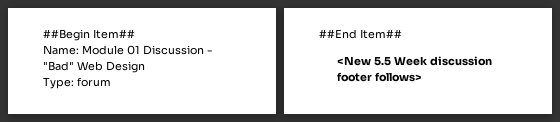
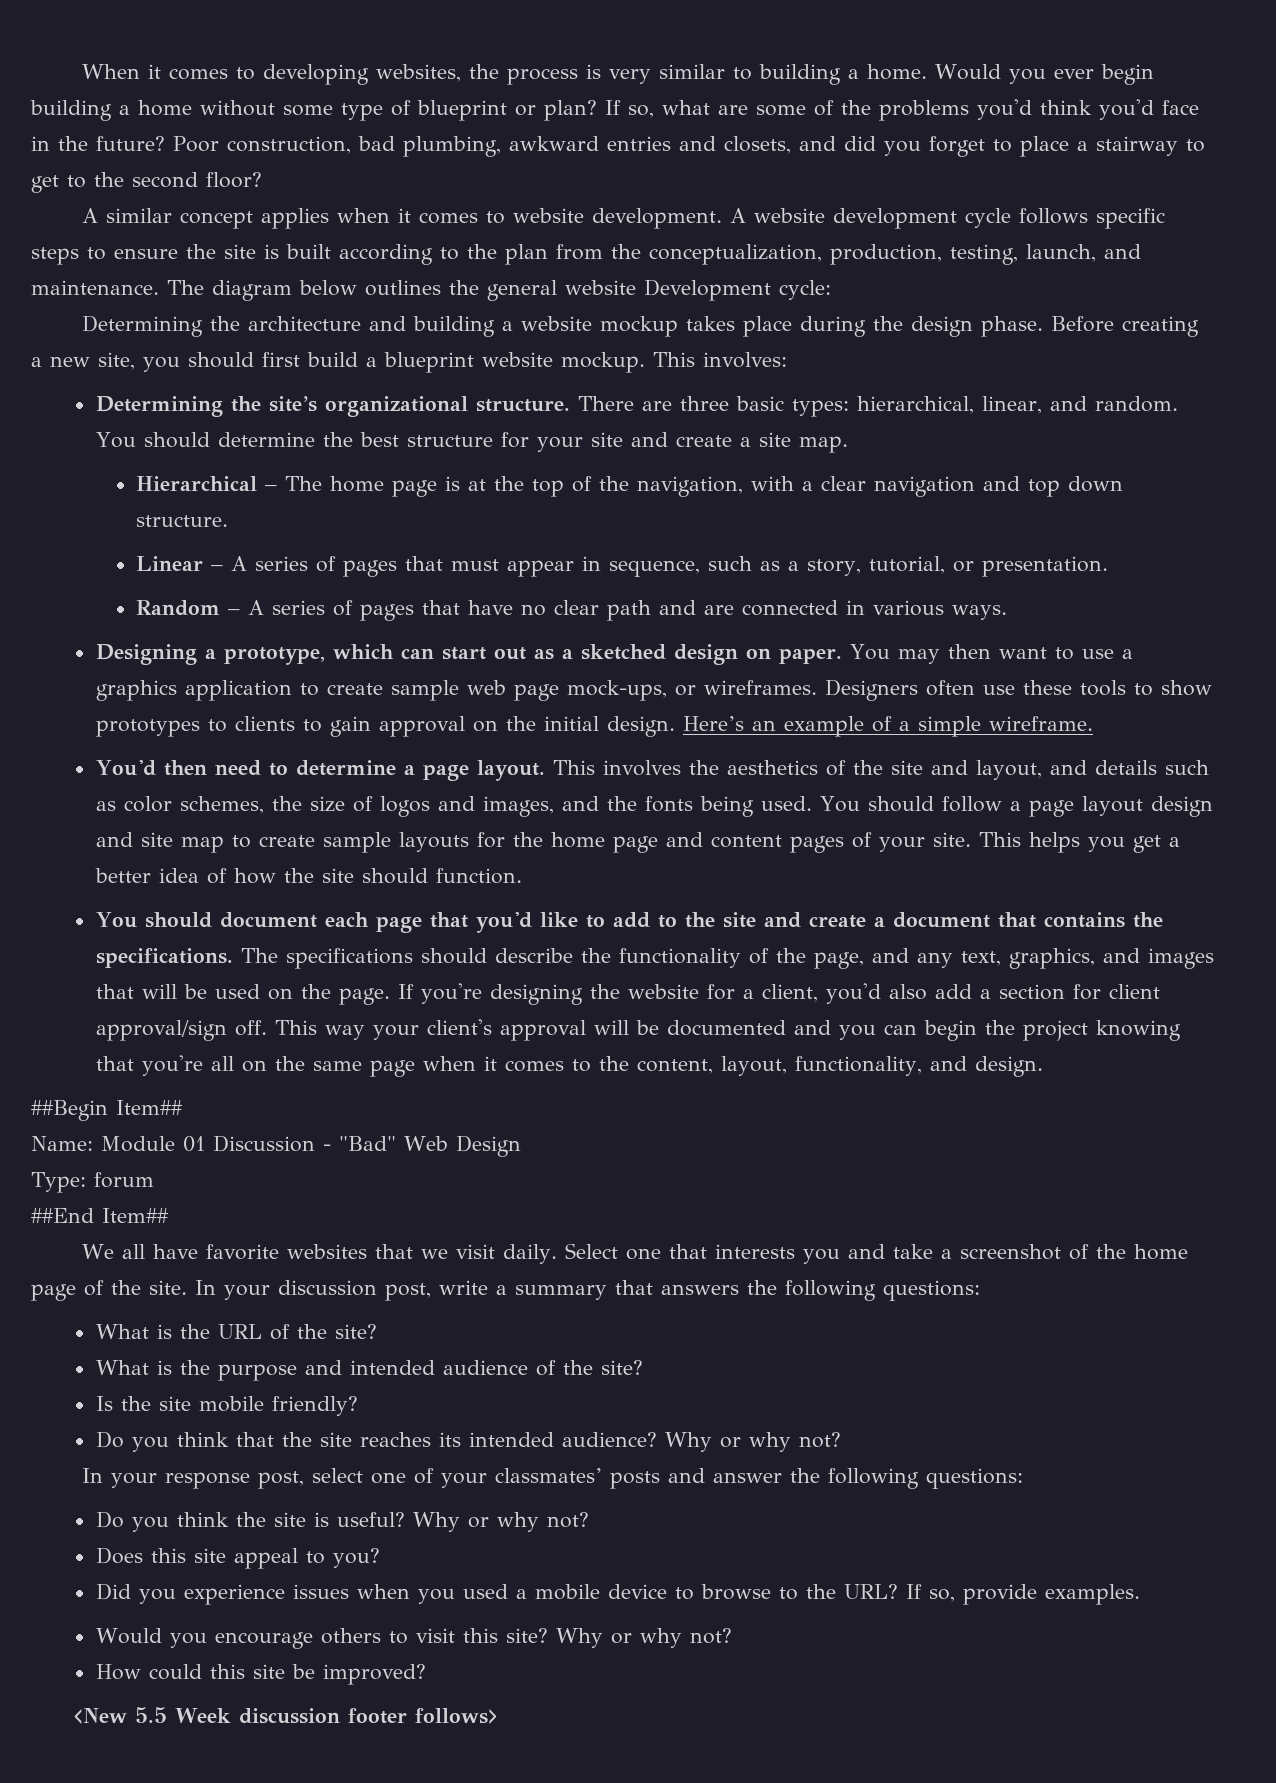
+ When it comes to developing websites, the process is very similar to building a home. Would you ever begin building a home without some type of blueprint or plan? If so, what are some of the problems you'd think you'd face in the future? Poor construction, bad plumbing, awkward entries and closets, and did you forget to place a stairway to get to the second floor?
+ A similar concept applies when it comes to website development. A website development cycle follows specific steps to ensure the site is built according to the plan from the conceptualization, production, testing, launch, and maintenance. The diagram below outlines the general website Development cycle:
+ Determining the architecture and building a website mockup takes place during the design phase. Before creating a new site, you should first build a blueprint website mockup. This involves:
+ Determining the site’s organizational structure. There are three basic types: hierarchical, linear, and random. You should determine the best structure for your site and create a site map.
+ Hierarchical – The home page is at the top of the navigation, with a clear navigation and top down structure.
+ Linear – A series of pages that must appear in sequence, such as a story, tutorial, or presentation.
+ Random – A series of pages that have no clear path and are connected in various ways.
+ Designing a prototype, which can start out as a sketched design on paper. You may then want to use a graphics application to create sample web page mock-ups, or wireframes. Designers often use these tools to show prototypes to clients to gain approval on the initial design. Here’s an example of a simple wireframe.
+ You'd then need to determine a page layout. This involves the aesthetics of the site and layout, and details such as color schemes, the size of logos and images, and the fonts being used. You should follow a page layout design and site map to create sample layouts for the home page and content pages of your site. This helps you get a better idea of how the site should function.
+ You should document each page that you'd like to add to the site and create a document that contains the specifications. The specifications should describe the functionality of the page, and any text, graphics, and images that will be used on the page. If you're designing the website for a client, you'd also add a section for client approval/sign off. This way your client's approval will be documented and you can begin the project knowing that you're all on the same page when it comes to the content, layout, functionality, and design.
+ We all have favorite websites that we visit daily. Select one that interests you and take a screenshot of the home page of the site. In your discussion post, write a summary that answers the following questions:
+ What is the URL of the site?
+ What is the purpose and intended audience of the site?
+ Is the site mobile friendly?
+ Do you think that the site reaches its intended audience? Why or why not?
+ In your response post, select one of your classmates’ posts and answer the following questions:
+ Do you think the site is useful? Why or why not?
+ Does this site appeal to you?
+ Did you experience issues when you used a mobile device to browse to the URL? If so, provide examples.
+ Would you encourage others to visit this site? Why or why not?
+ How could this site be improved?

